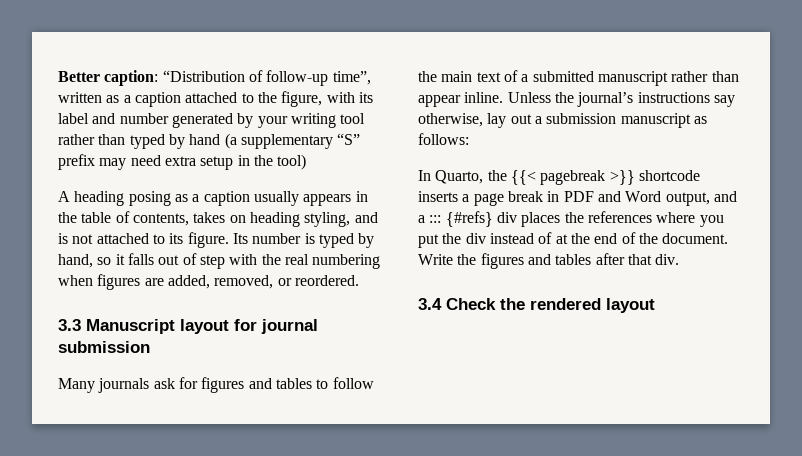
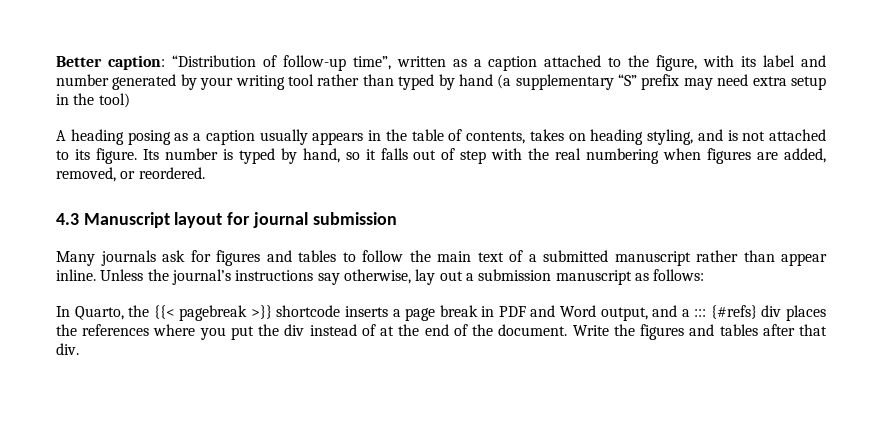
- 3.3 Manuscript layout for journal submission
+ 4.3 Manuscript layout for journal submission
- 3.4 Check the rendered layout

